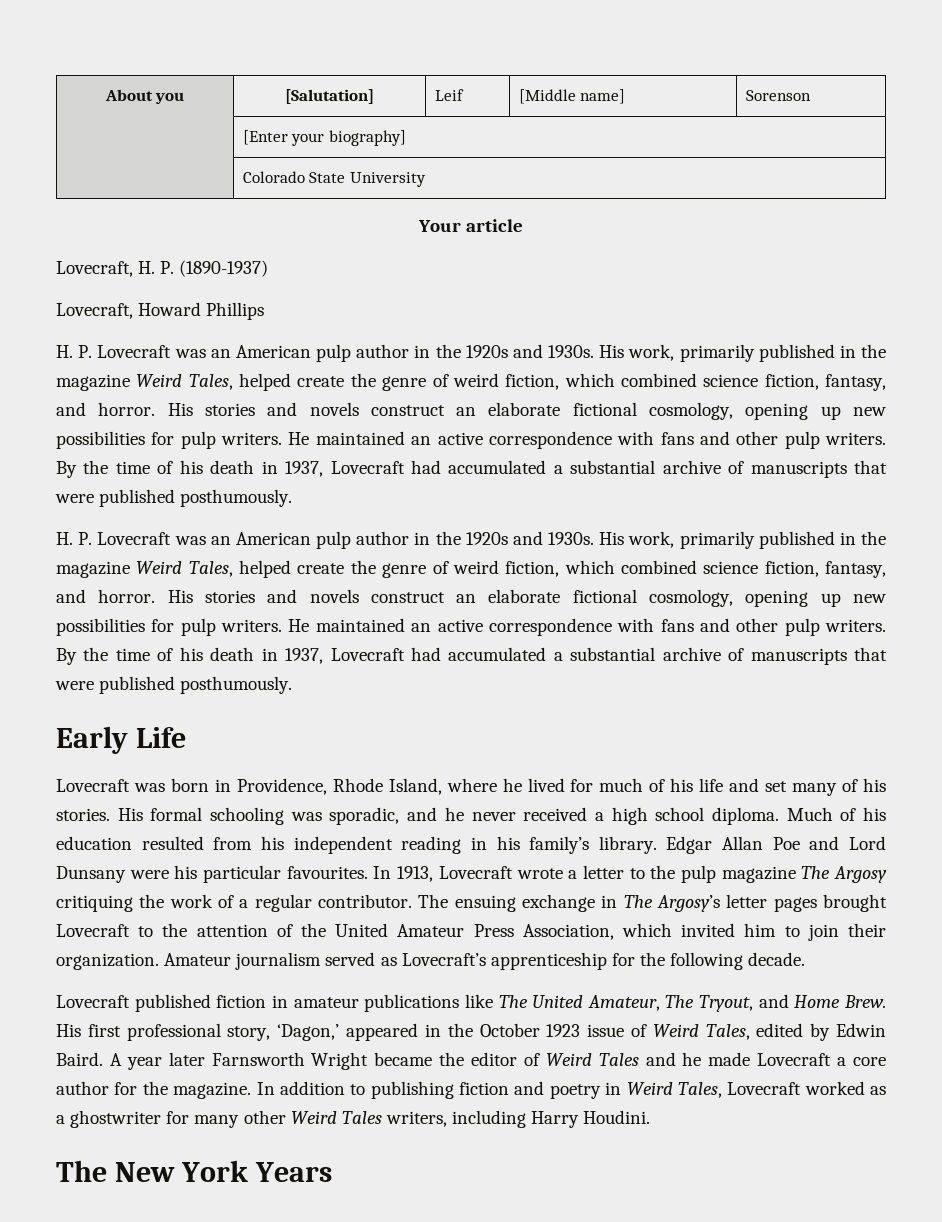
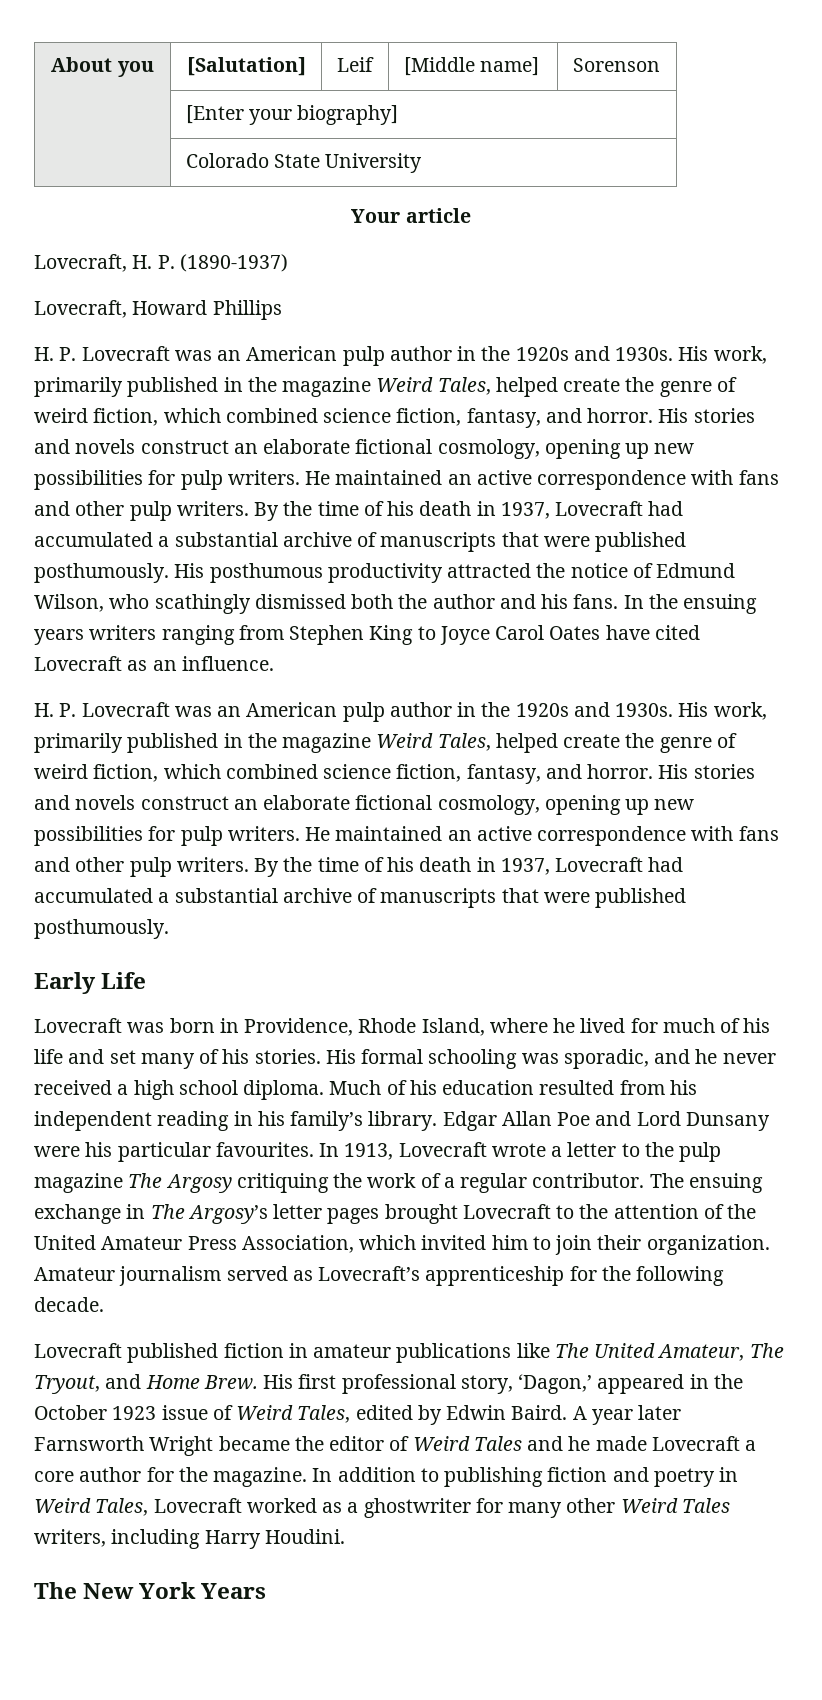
+ His posthumous productivity attracted the notice of Edmund Wilson, who scathingly dismissed both the author and his fans. In the ensuing years writers ranging from Stephen King to Joyce Carol Oates have cited Lovecraft as an influence.

